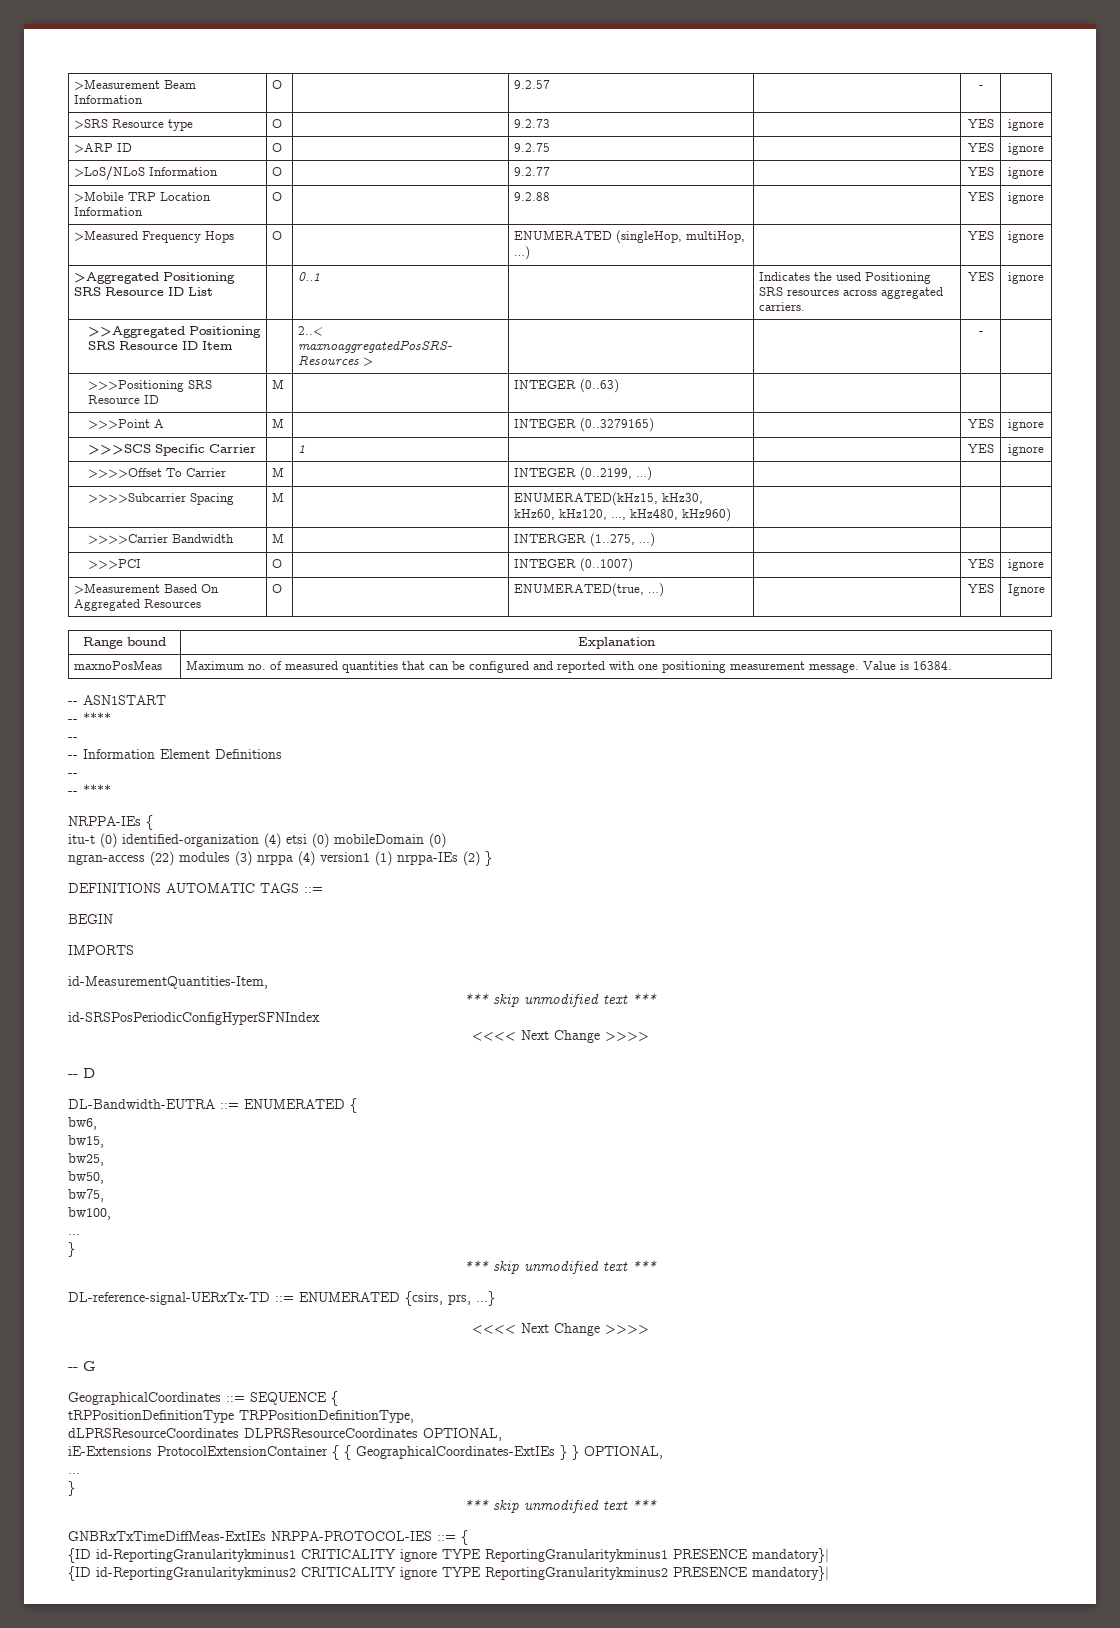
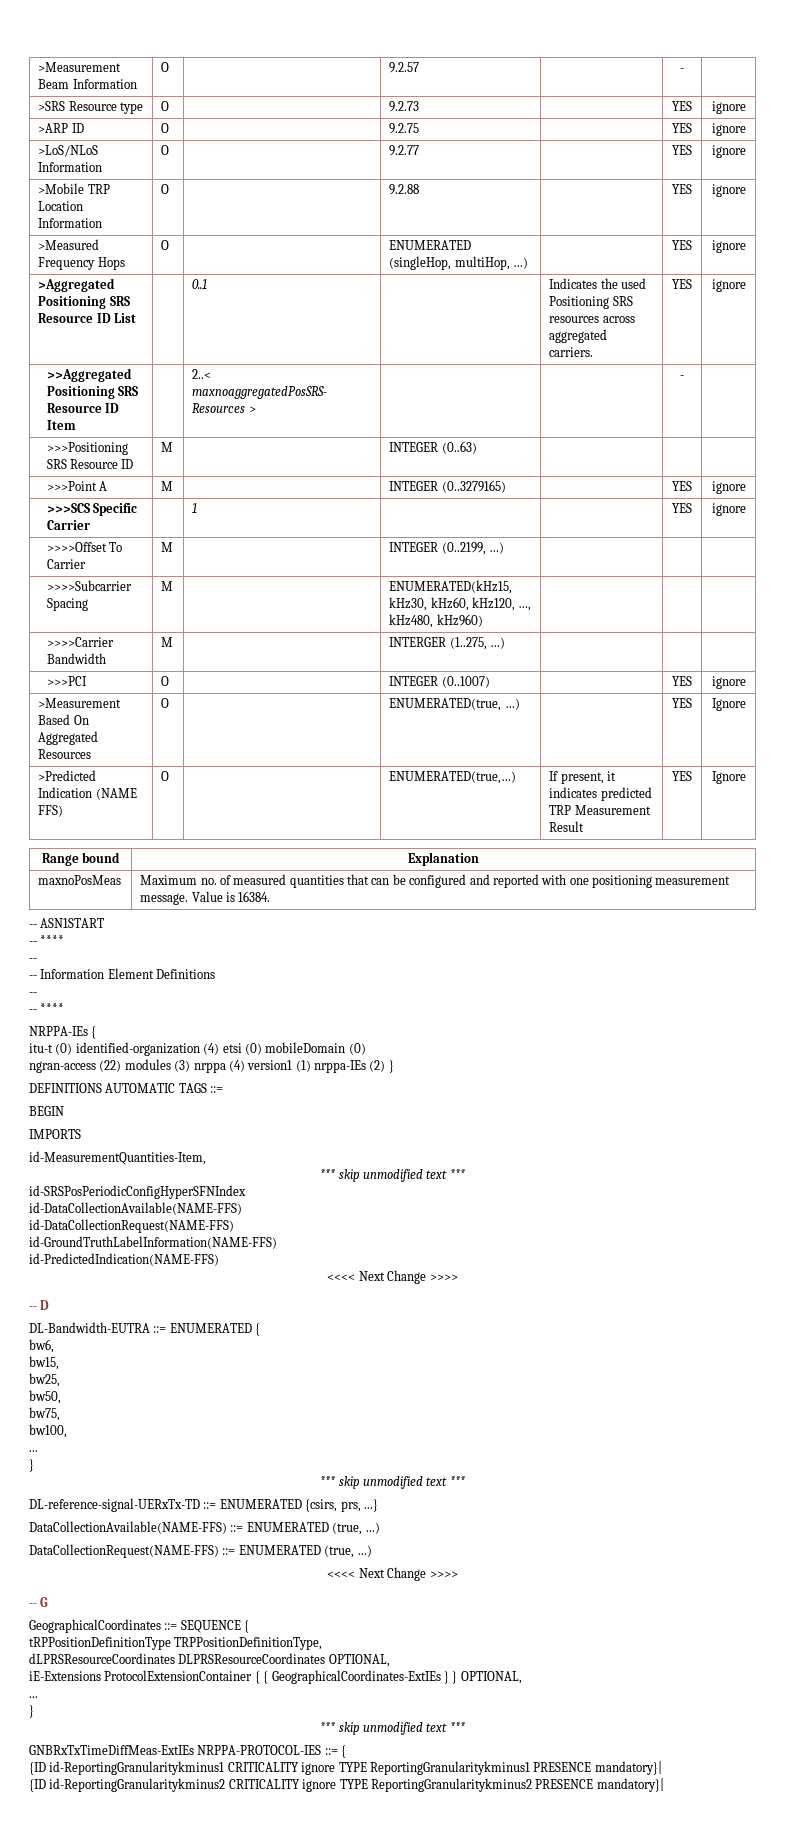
+ >Predicted Indication (NAME FFS) | O | | ENUMERATED(true,…) | If present, it indicates predicted TRP Measurement Result | YES | Ignore
+ id-DataCollectionAvailable(NAME-FFS)
+ id-DataCollectionRequest(NAME-FFS)
+ id-GroundTruthLabelInformation(NAME-FFS)
+ id-PredictedIndication(NAME-FFS)
+ DataCollectionAvailable(NAME-FFS) ::= ENUMERATED (true, ...)
+ DataCollectionRequest(NAME-FFS) ::= ENUMERATED (true, ...)

